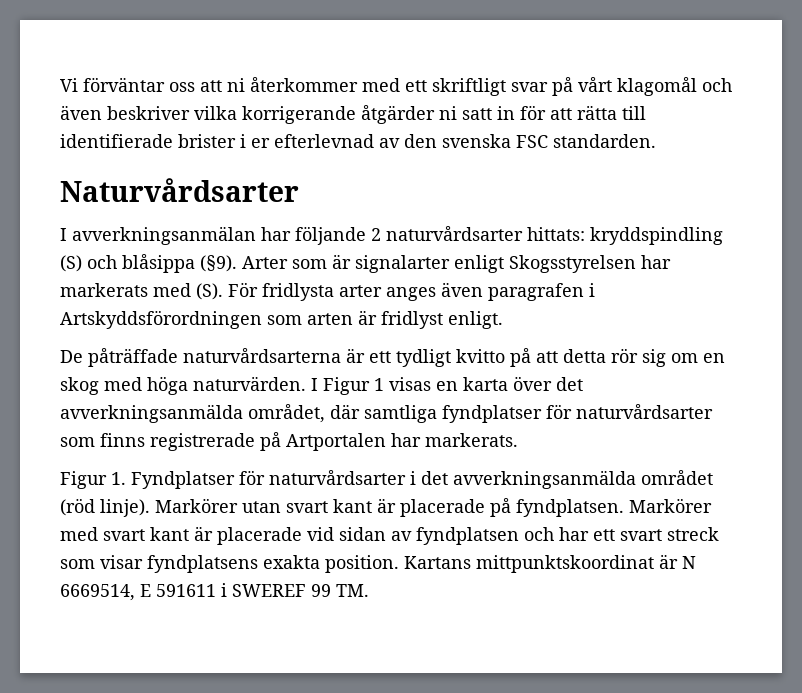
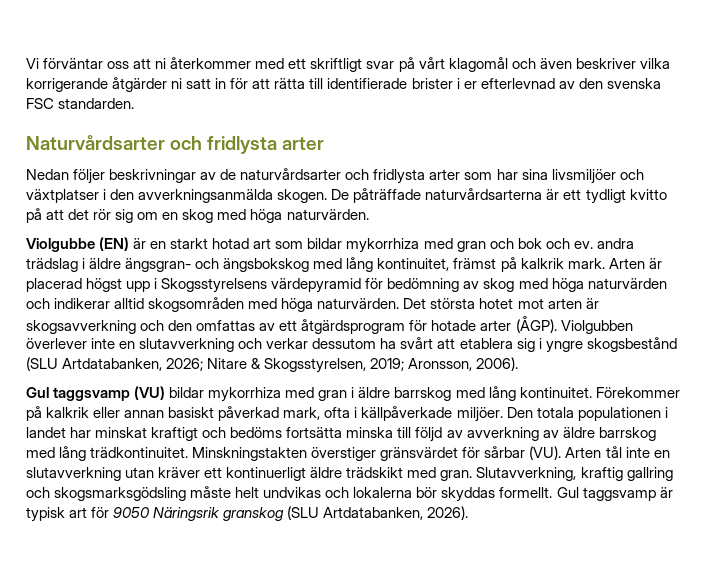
- Naturvårdsarter
- I avverkningsanmälan har följande 2 naturvårdsarter hittats: kryddspindling (S) och blåsippa (§9). Arter som är signalarter enligt Skogsstyrelsen har markerats med (S). För fridlysta arter anges även paragrafen i Artskyddsförordningen som arten är fridlyst enligt.
- De påträffade naturvårdsarterna är ett tydligt kvitto på att detta rör sig om en skog med höga naturvärden. I Figur 1 visas en karta över det avverkningsanmälda området, där samtliga fyndplatser för naturvårdsarter som finns registrerade på Artportalen har markerats.
- Figur 1. Fyndplatser för naturvårdsarter i det avverkningsanmälda området (röd linje). Markörer utan svart kant är placerade på fyndplatsen. Markörer med svart kant är placerade vid sidan av fyndplatsen och har ett svart streck som visar fyndplatsens exakta position. Kartans mittpunktskoordinat är N 6669514, E 591611 i SWEREF 99 TM.
+ Naturvårdsarter och fridlysta arter
+ Nedan följer beskrivningar av de naturvårdsarter och fridlysta arter som har sina livsmiljöer och växtplatser i den avverkningsanmälda skogen. De påträffade naturvårdsarterna är ett tydligt kvitto på att det rör sig om en skog med höga naturvärden.
+ Violgubbe (EN) är en starkt hotad art som bildar mykorrhiza med gran och bok och ev. andra trädslag i äldre ängsgran- och ängsbokskog med lång kontinuitet, främst på kalkrik mark. Arten är placerad högst upp i Skogsstyrelsens värdepyramid för bedömning av skog med höga naturvärden och indikerar alltid skogsområden med höga naturvärden. Det största hotet mot arten är skogsavverkning och den omfattas av ett åtgärdsprogram för hotade arter (ÅGP). Violgubben överlever inte en slutavverkning och verkar dessutom ha svårt att etablera sig i yngre skogsbestånd (SLU Artdatabanken, 2026; Nitare & Skogsstyrelsen, 2019; Aronsson, 2006).
+ Gul taggsvamp (VU) bildar mykorrhiza med gran i äldre barrskog med lång kontinuitet. Förekommer på kalkrik eller annan basiskt påverkad mark, ofta i källpåverkade miljöer. Den totala populationen i landet har minskat kraftigt och bedöms fortsätta minska till följd av avverkning av äldre barrskog med lång trädkontinuitet. Minskningstakten överstiger gränsvärdet för sårbar (VU). Arten tål inte en slutavverkning utan kräver ett kontinuerligt äldre trädskikt med gran. Slutavverkning, kraftig gallring och skogsmarksgödsling måste helt undvikas och lokalerna bör skyddas formellt. Gul taggsvamp är typisk art för 9050 Näringsrik granskog (SLU Artdatabanken, 2026).

